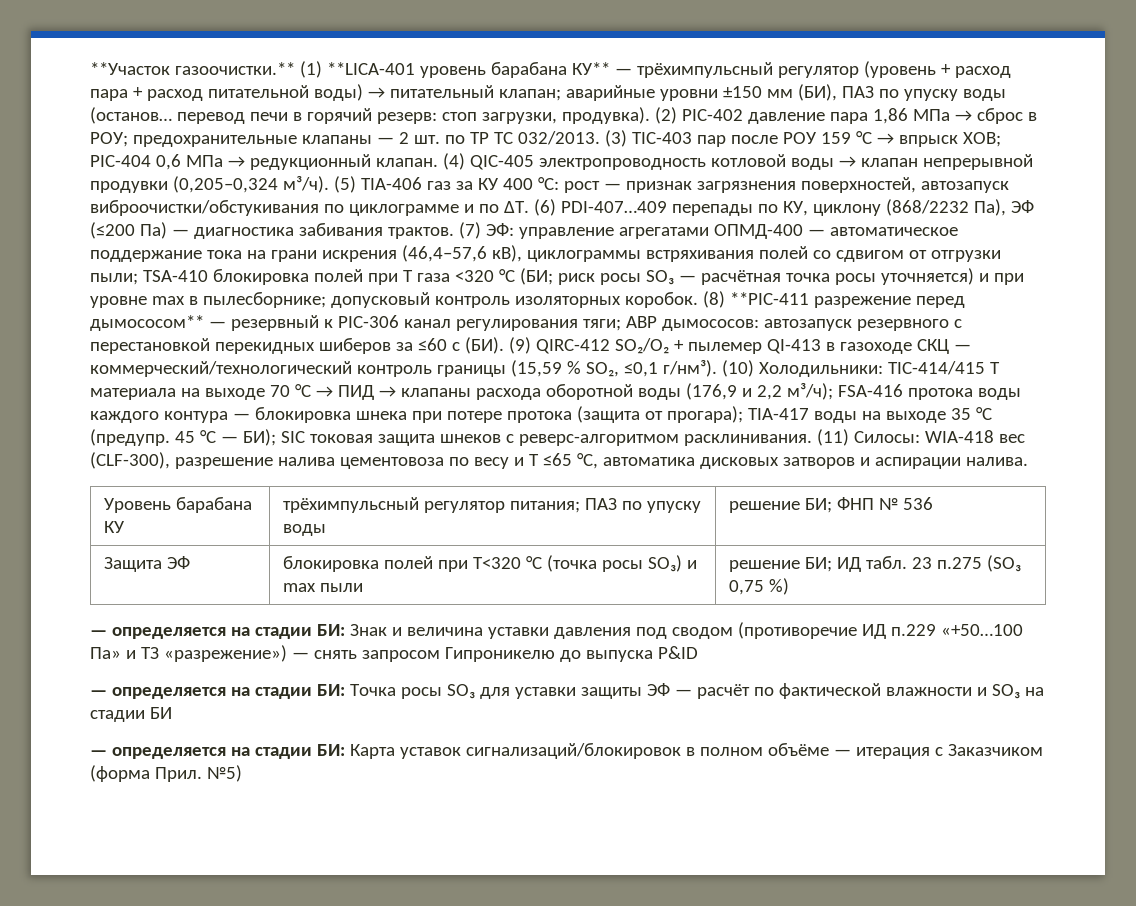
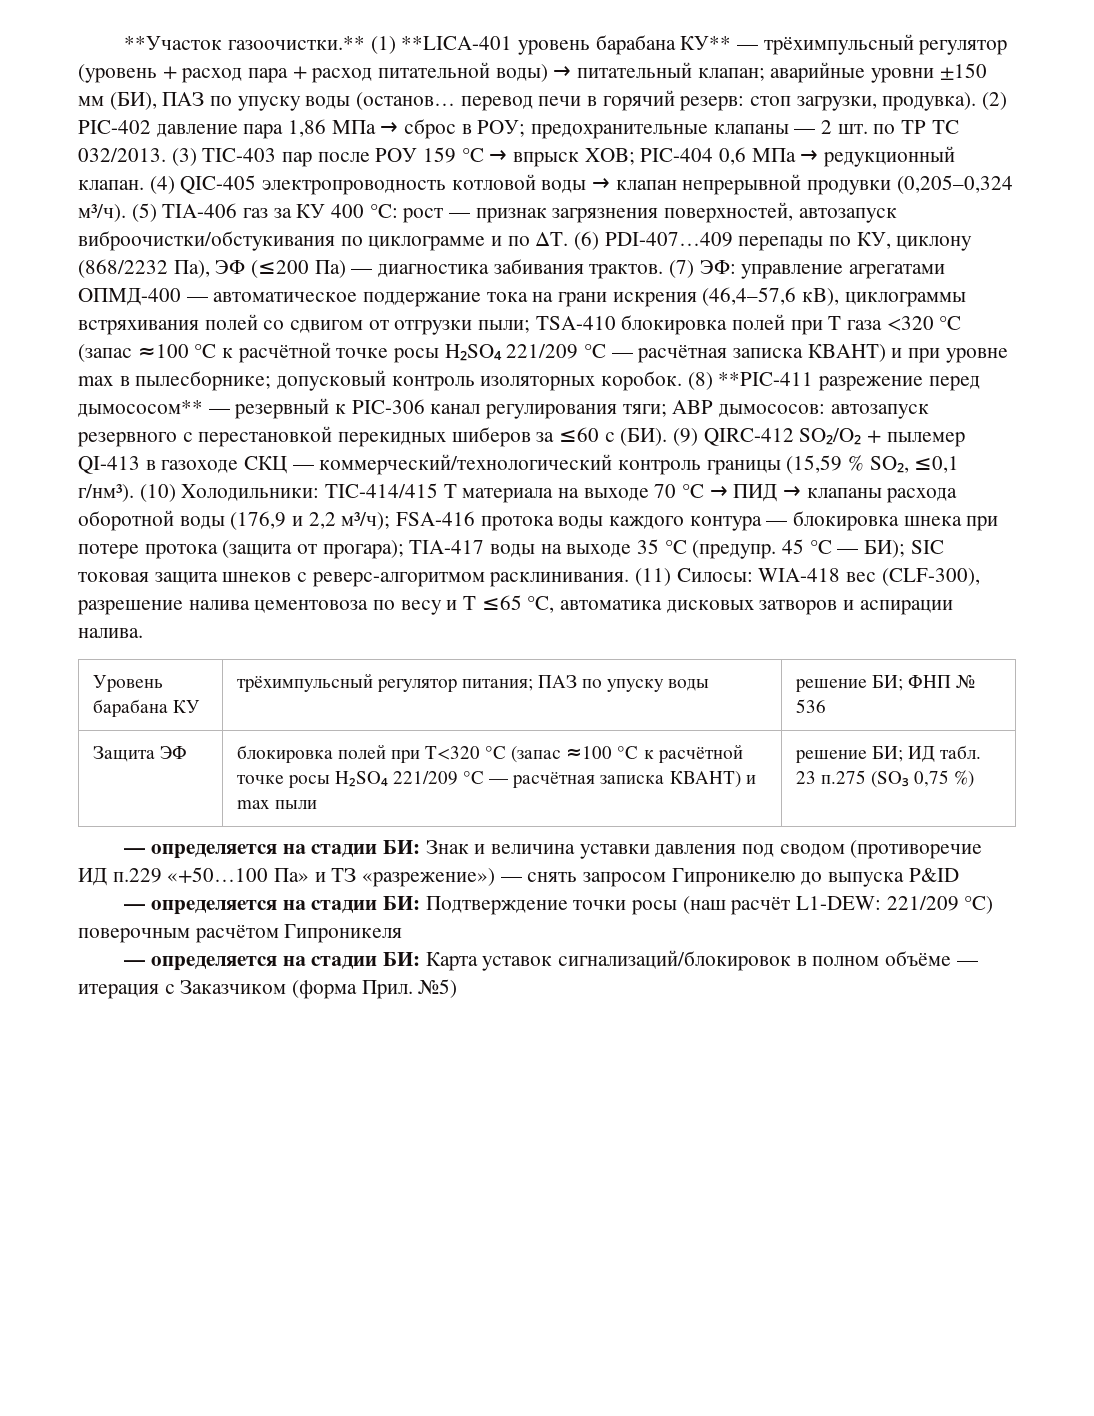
- (7) ЭФ: управление агрегатами ОПМД-400 — автоматическое поддержание тока на грани искрения (46,4–57,6 кВ), циклограммы встряхивания полей со сдвигом от отгрузки пыли; TSA-410 блокировка полей при T газа <320 °C (БИ; риск росы SO₃ — расчётная точка росы уточняется) и при уровне max в пылесборнике; допусковый контроль изоляторных коробок.
+ (7) ЭФ: управление агрегатами ОПМД-400 — автоматическое поддержание тока на грани искрения (46,4–57,6 кВ), циклограммы встряхивания полей со сдвигом от отгрузки пыли; TSA-410 блокировка полей при T газа <320 °C (запас ≈100 °C к расчётной точке росы H₂SO₄ 221/209 °C — расчётная записка КВАНТ) и при уровне max в пылесборнике; допусковый контроль изоляторных коробок.
- Защита ЭФ | блокировка полей при T<320 °C (точка росы SO₃) и max пыли | решение БИ; ИД табл. 23 п.275 (SO₃ 0,75 %)
+ Защита ЭФ | блокировка полей при T<320 °C (запас ≈100 °C к расчётной точке росы H₂SO₄ 221/209 °C — расчётная записка КВАНТ) и max пыли | решение БИ; ИД табл. 23 п.275 (SO₃ 0,75 %)
- — определяется на стадии БИ: Точка росы SO₃ для уставки защиты ЭФ — расчёт по фактической влажности и SO₃ на стадии БИ
+ — определяется на стадии БИ: Подтверждение точки росы (наш расчёт L1-DEW: 221/209 °C) поверочным расчётом Гипроникеля

